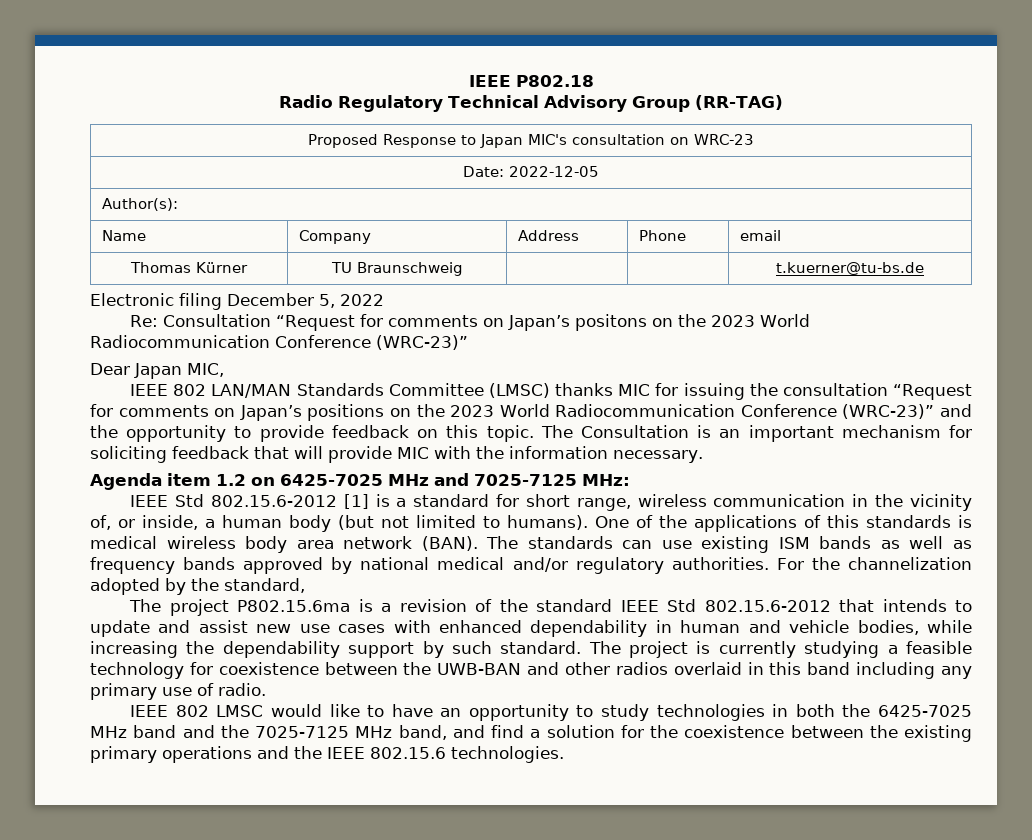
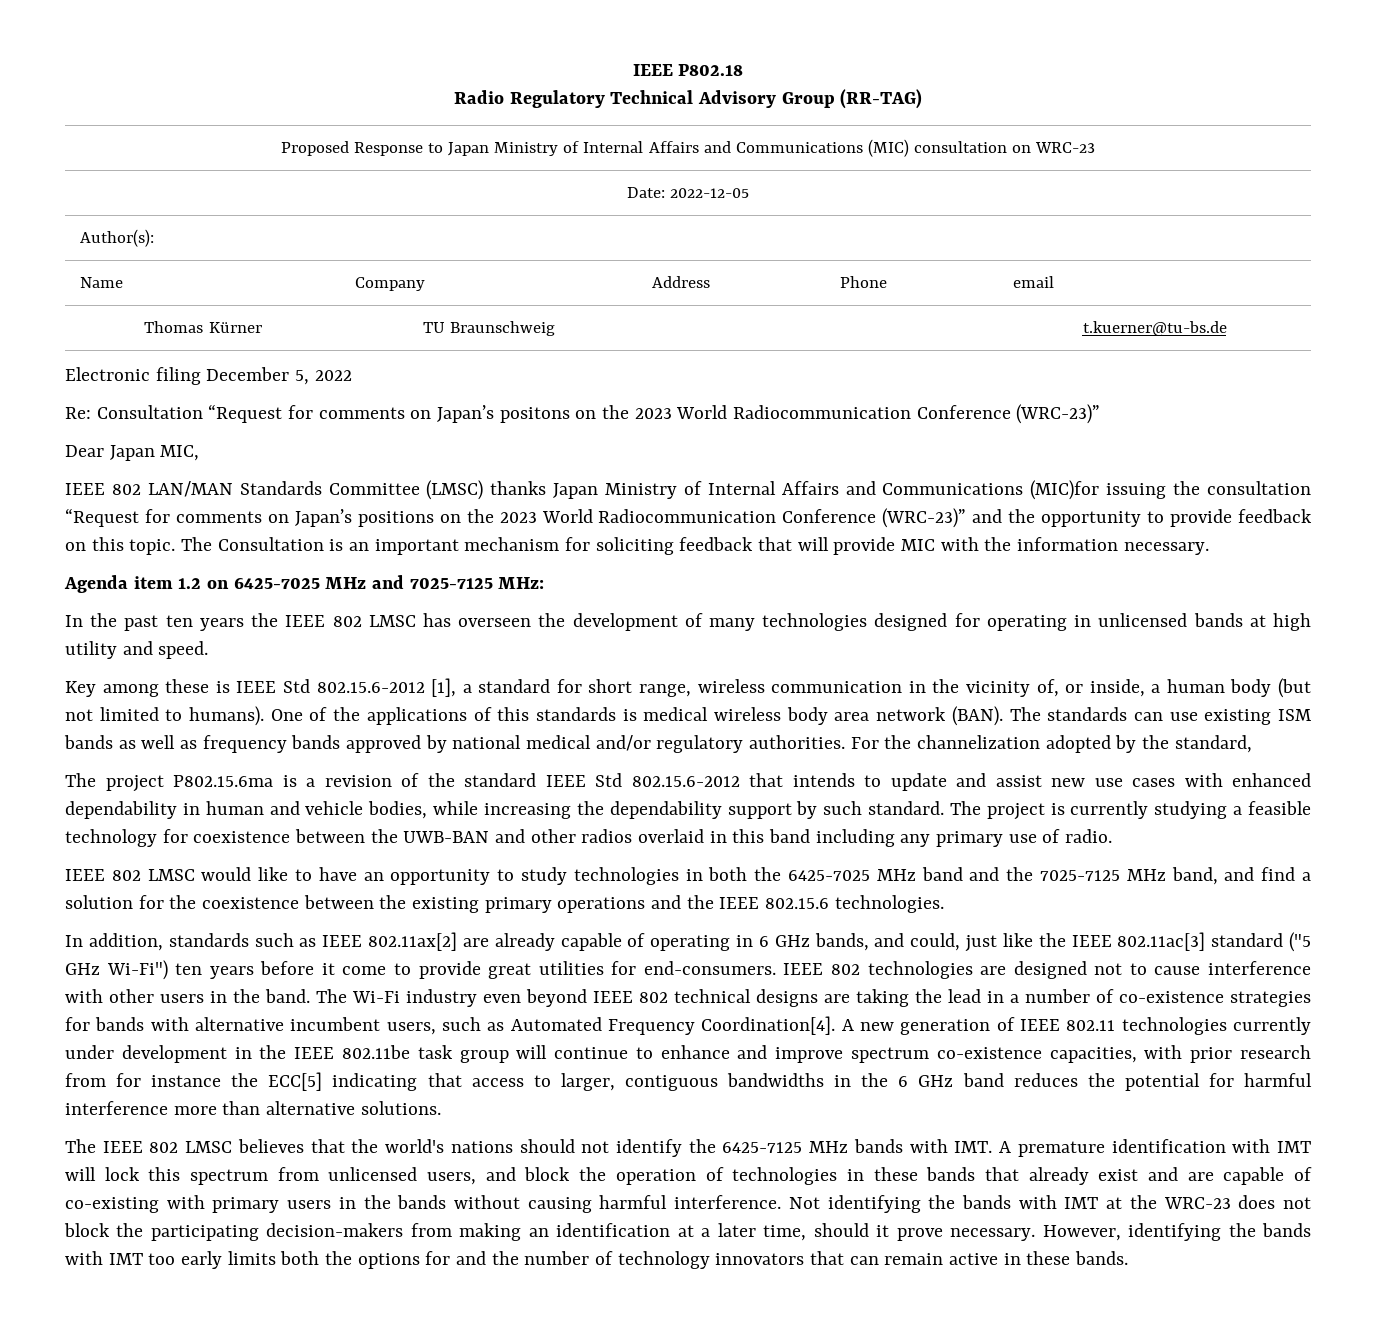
- Proposed Response to Japan MIC's consultation on WRC-23
+ Proposed Response to Japan Ministry of Internal Affairs and Communications (MIC) consultation on WRC-23
- IEEE 802 LAN/MAN Standards Committee (LMSC) thanks MIC for issuing the consultation “Request for comments on Japan’s positions on the 2023 World Radiocommunication Conference (WRC-23)” and the opportunity to provide feedback on this topic.
+ IEEE 802 LAN/MAN Standards Committee (LMSC) thanks Japan Ministry of Internal Affairs and Communications (MIC)for issuing the consultation “Request for comments on Japan’s positions on the 2023 World Radiocommunication Conference (WRC-23)” and the opportunity to provide feedback on this topic.
- IEEE Std 802.15.6-2012 [1] is a standard for short range, wireless communication in the vicinity of, or inside, a human body (but not limited to humans).
+ In the past ten years the IEEE 802 LMSC has overseen the development of many technologies designed for operating in unlicensed bands at high utility and speed.
+ Key among these is IEEE Std 802.15.6-2012 [1], a standard for short range, wireless communication in the vicinity of, or inside, a human body (but not limited to humans).
+ In addition, standards such as IEEE 802.11ax[2] are already capable of operating in 6 GHz bands, and could, just like the IEEE 802.11ac[3] standard ("5 GHz Wi-Fi") ten years before it come to provide great utilities for end-consumers. IEEE 802 technologies are designed not to cause interference with other users in the band. The Wi-Fi industry even beyond IEEE 802 technical designs are taking the lead in a number of co-existence strategies for bands with alternative incumbent users, such as Automated Frequency Coordination[4]. A new generation of IEEE 802.11 technologies currently under development in the IEEE 802.11be task group will continue to enhance and improve spectrum co-existence capacities, with prior research from for instance the ECC[5] indicating that access to larger, contiguous bandwidths in the 6 GHz band reduces the potential for harmful interference more than alternative solutions.
+ The IEEE 802 LMSC believes that the world's nations should not identify the 6425-7125 MHz bands with IMT. A premature identification with IMT will lock this spectrum from unlicensed users, and block the operation of technologies in these bands that already exist and are capable of co-existing with primary users in the bands without causing harmful interference. Not identifying the bands with IMT at the WRC-23 does not block the participating decision-makers from making an identification at a later time, should it prove necessary. However, identifying the bands with IMT too early limits both the options for and the number of technology innovators that can remain active in these bands.

